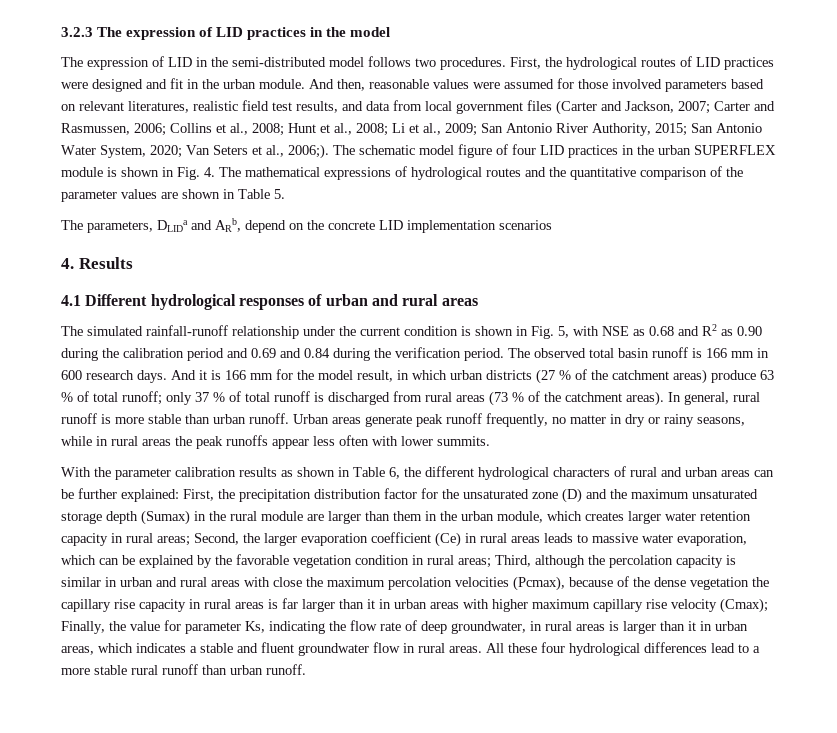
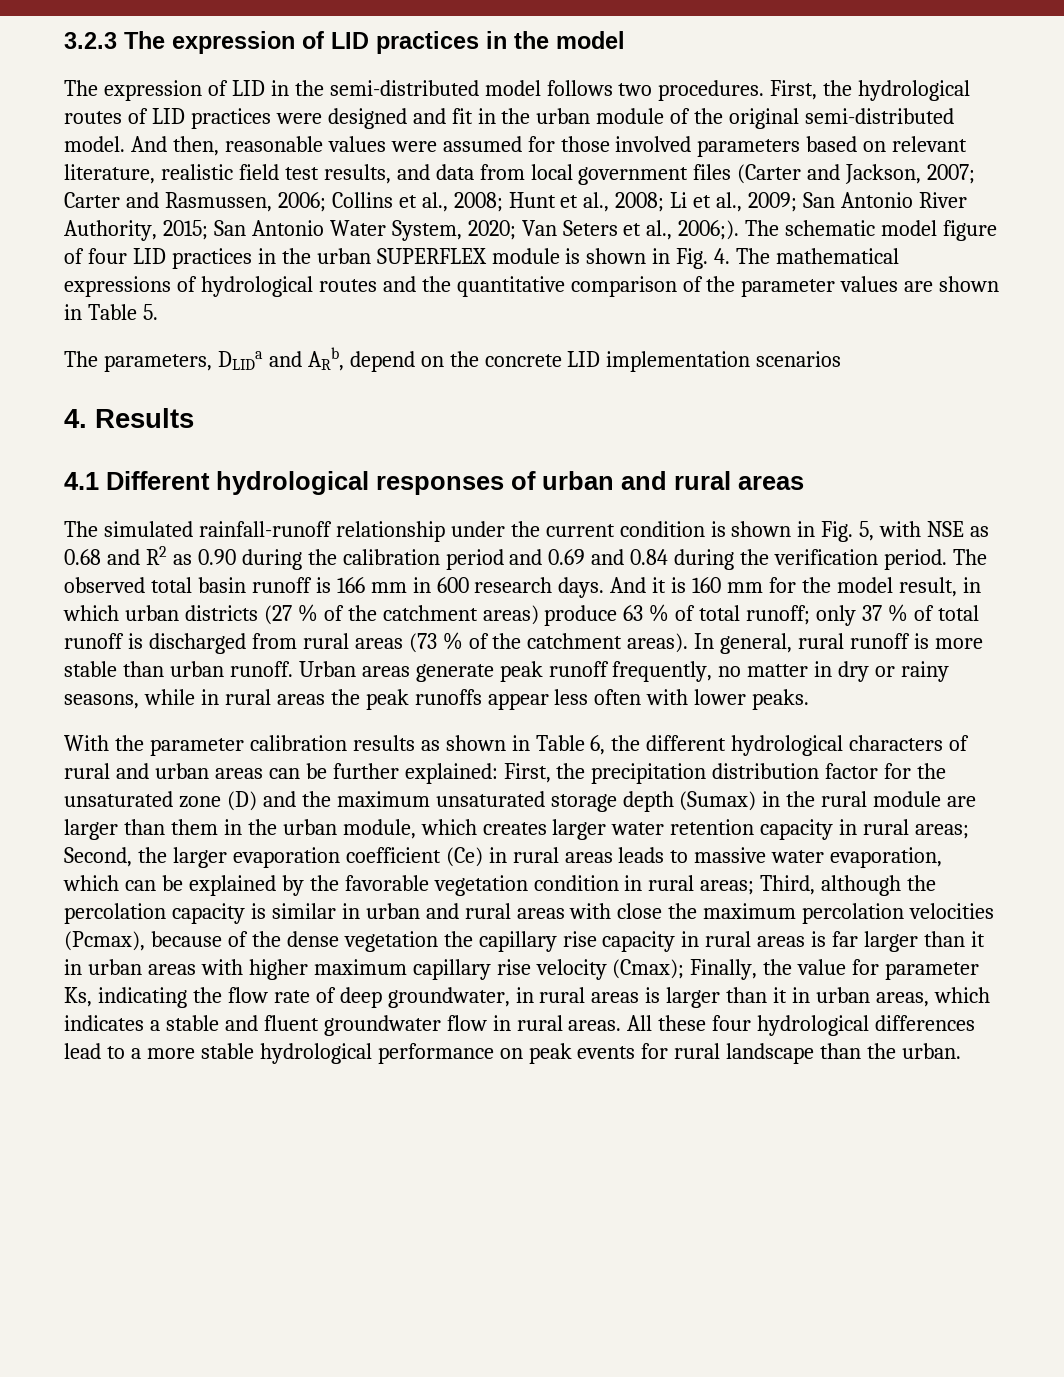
- First, the hydrological routes of LID practices were designed and fit in the urban module.
+ First, the hydrological routes of LID practices were designed and fit in the urban module of the original semi-distributed model.
- And then, reasonable values were assumed for those involved parameters based on relevant literatures, realistic field test results, and data from local government files (Carter and Jackson, 2007; Carter and Rasmussen, 2006; Collins et al., 2008; Hunt et al., 2008; Li et al., 2009; San Antonio River Authority, 2015; San Antonio Water System, 2020; Van Seters et al., 2006;).
+ And then, reasonable values were assumed for those involved parameters based on relevant literature, realistic field test results, and data from local government files (Carter and Jackson, 2007; Carter and Rasmussen, 2006; Collins et al., 2008; Hunt et al., 2008; Li et al., 2009; San Antonio River Authority, 2015; San Antonio Water System, 2020; Van Seters et al., 2006;).
- And it is 166 mm for the model result, in which urban districts (27 % of the catchment areas) produce 63 % of total runoff; only 37 % of total runoff is discharged from rural areas (73 % of the catchment areas).
+ And it is 160 mm for the model result, in which urban districts (27 % of the catchment areas) produce 63 % of total runoff; only 37 % of total runoff is discharged from rural areas (73 % of the catchment areas).
- Urban areas generate peak runoff frequently, no matter in dry or rainy seasons, while in rural areas the peak runoffs appear less often with lower summits.
+ Urban areas generate peak runoff frequently, no matter in dry or rainy seasons, while in rural areas the peak runoffs appear less often with lower peaks.
- All these four hydrological differences lead to a more stable rural runoff than urban runoff.
+ All these four hydrological differences lead to a more stable hydrological performance on peak events for rural landscape than the urban.

